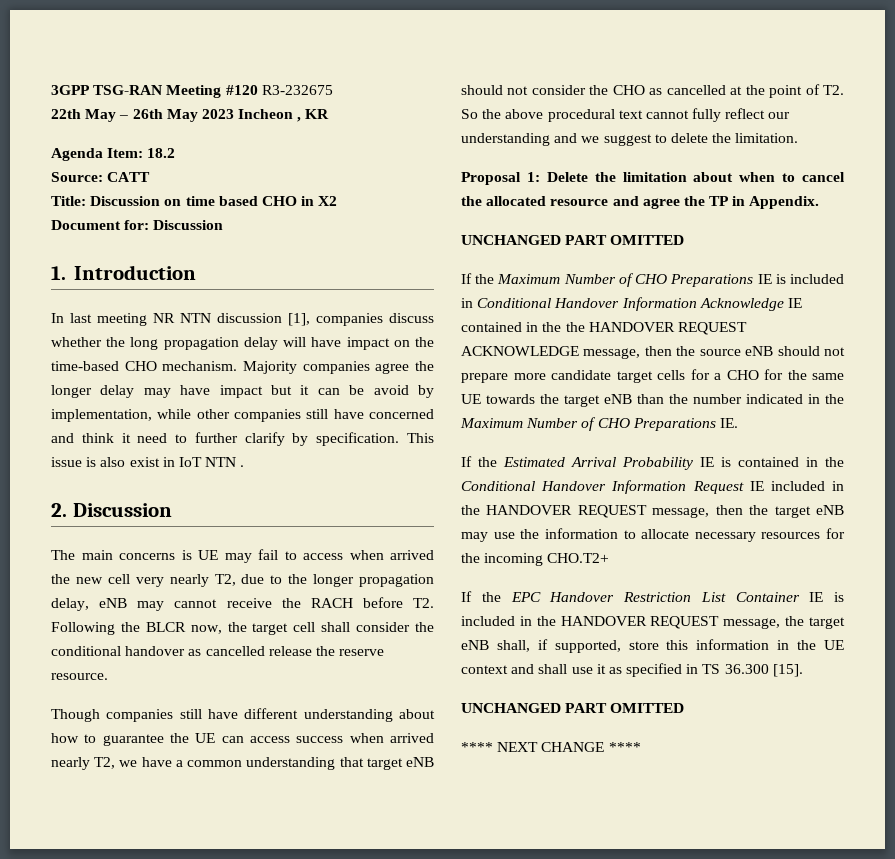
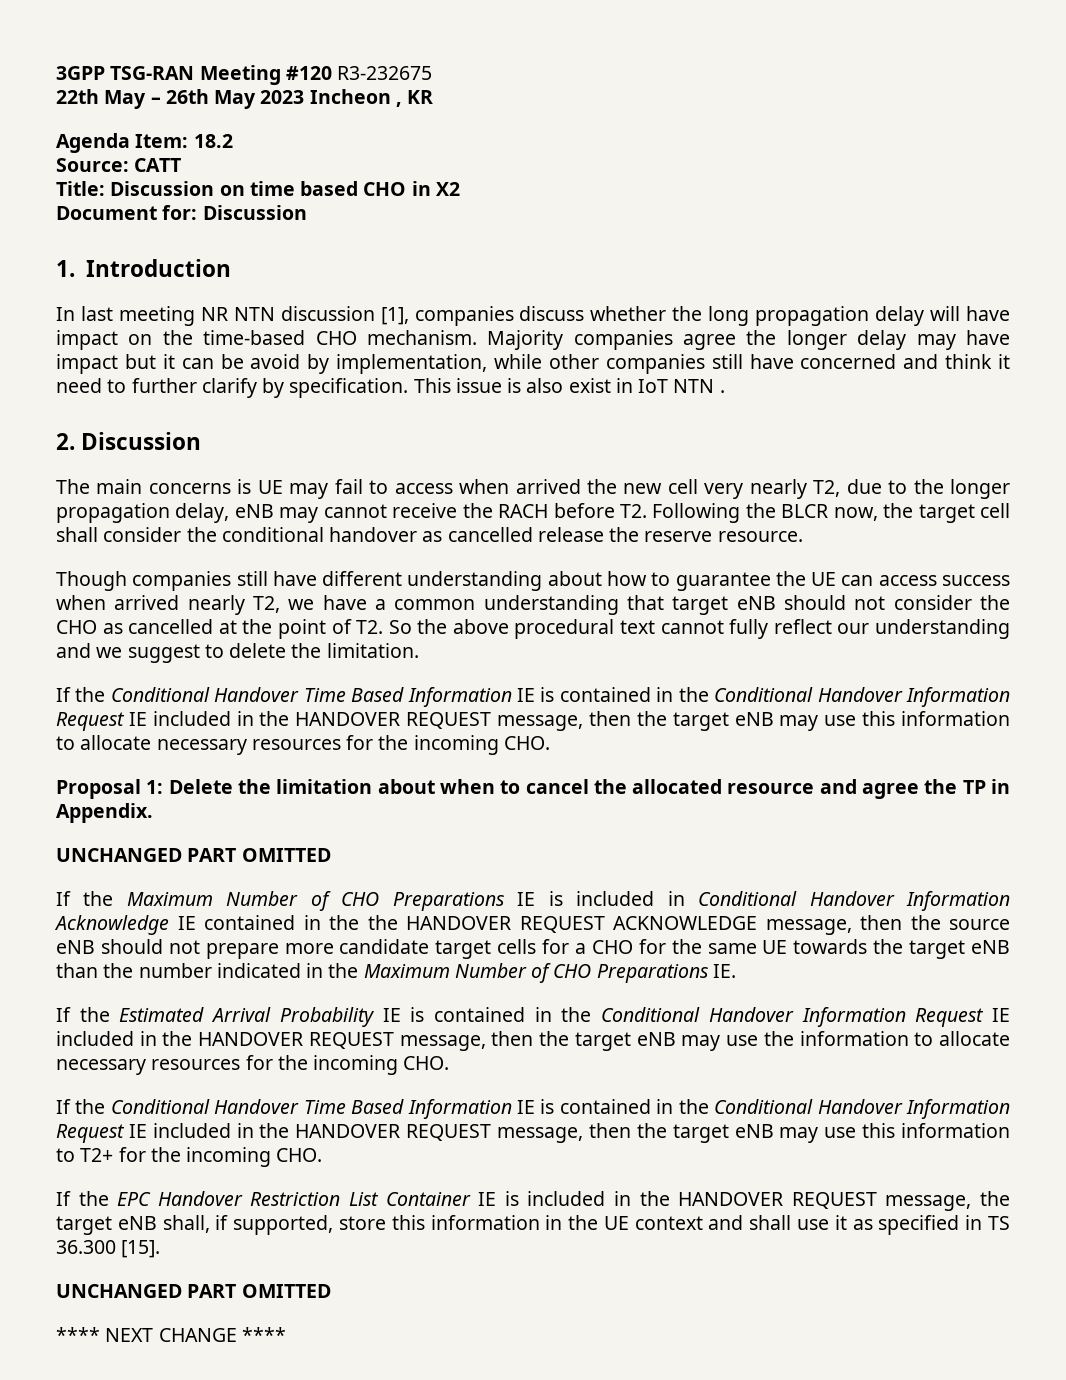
+ If the Conditional Handover Time Based Information IE is contained in the Conditional Handover Information Request IE included in the HANDOVER REQUEST message, then the target eNB may use this information to allocate necessary resources for the incoming CHO.
- If the Estimated Arrival Probability IE is contained in the Conditional Handover Information Request IE included in the HANDOVER REQUEST message, then the target eNB may use the information to allocate necessary resources for the incoming CHO.T2+
+ If the Estimated Arrival Probability IE is contained in the Conditional Handover Information Request IE included in the HANDOVER REQUEST message, then the target eNB may use the information to allocate necessary resources for the incoming CHO.
+ If the Conditional Handover Time Based Information IE is contained in the Conditional Handover Information Request IE included in the HANDOVER REQUEST message, then the target eNB may use this information to T2+ for the incoming CHO.

